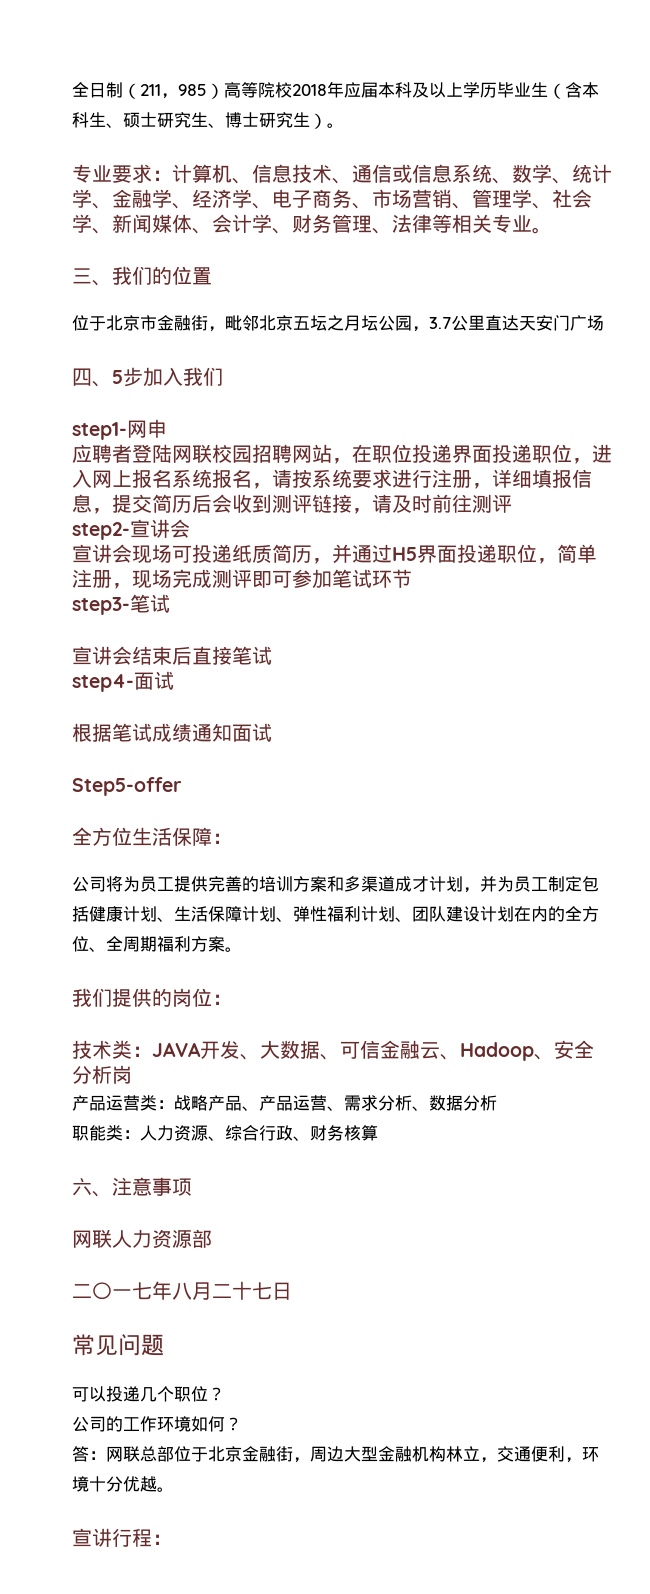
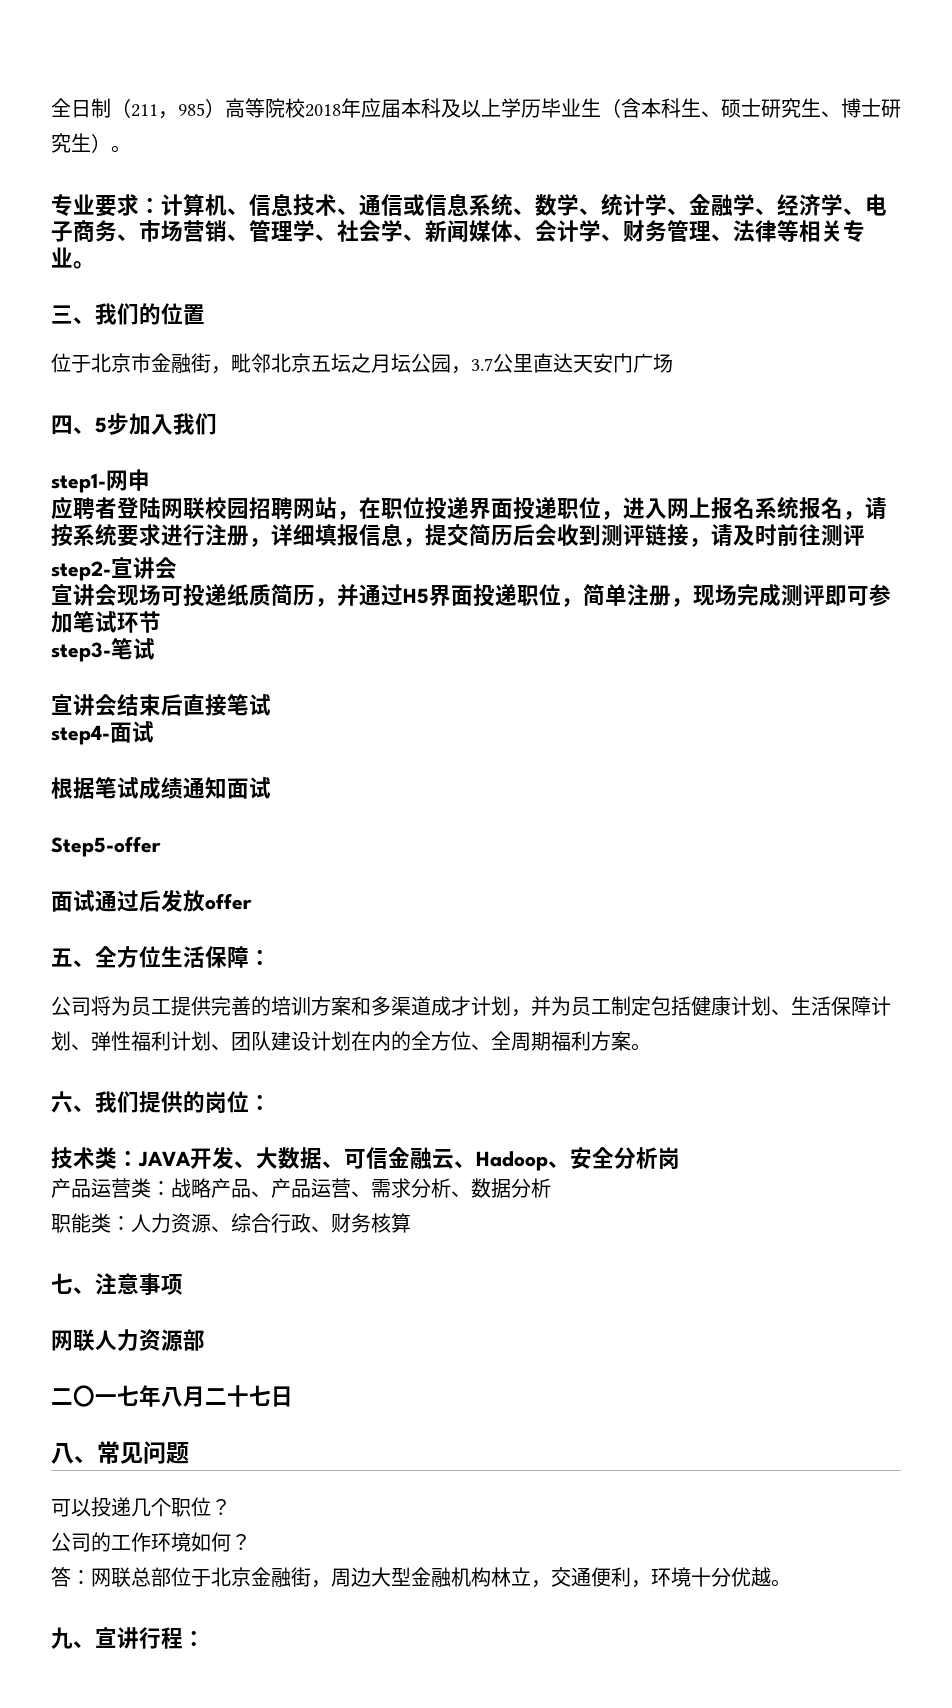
- 全方位生活保障：
+ 面试通过后发放offer
+ 五、全方位生活保障：
- 我们提供的岗位：
+ 六、我们提供的岗位：
- 六、注意事项
+ 七、注意事项
- 常见问题
+ 八、常见问题
- 宣讲行程：
+ 九、宣讲行程：

